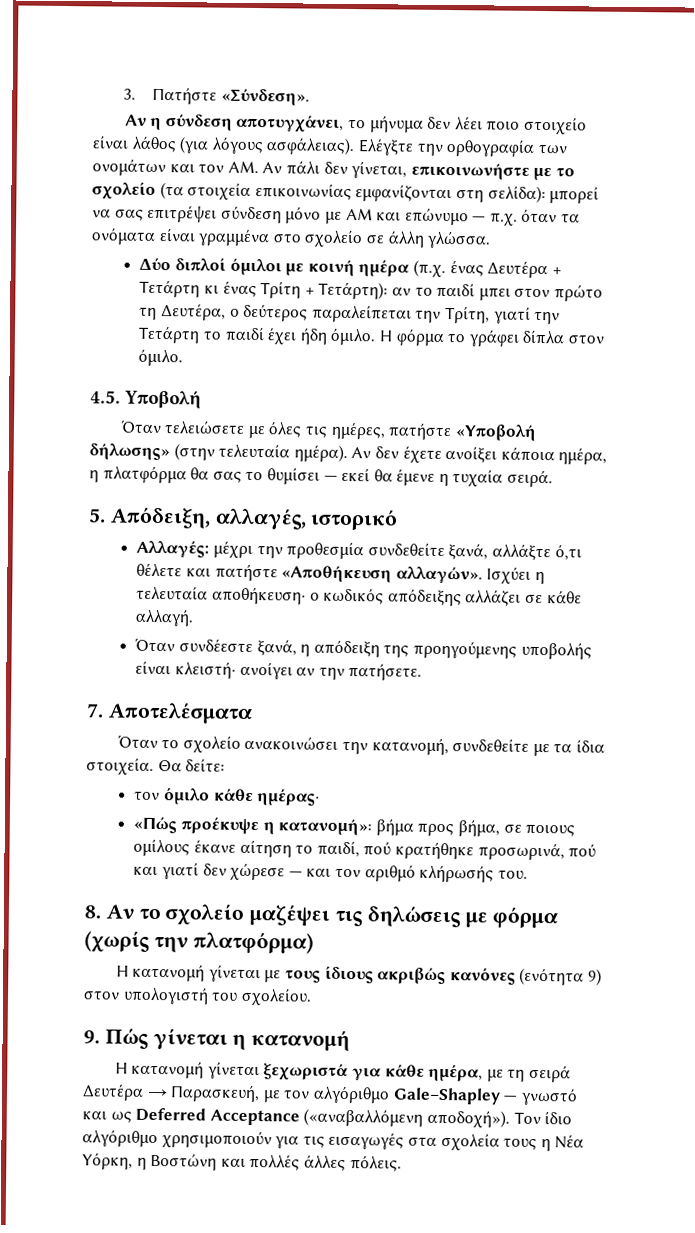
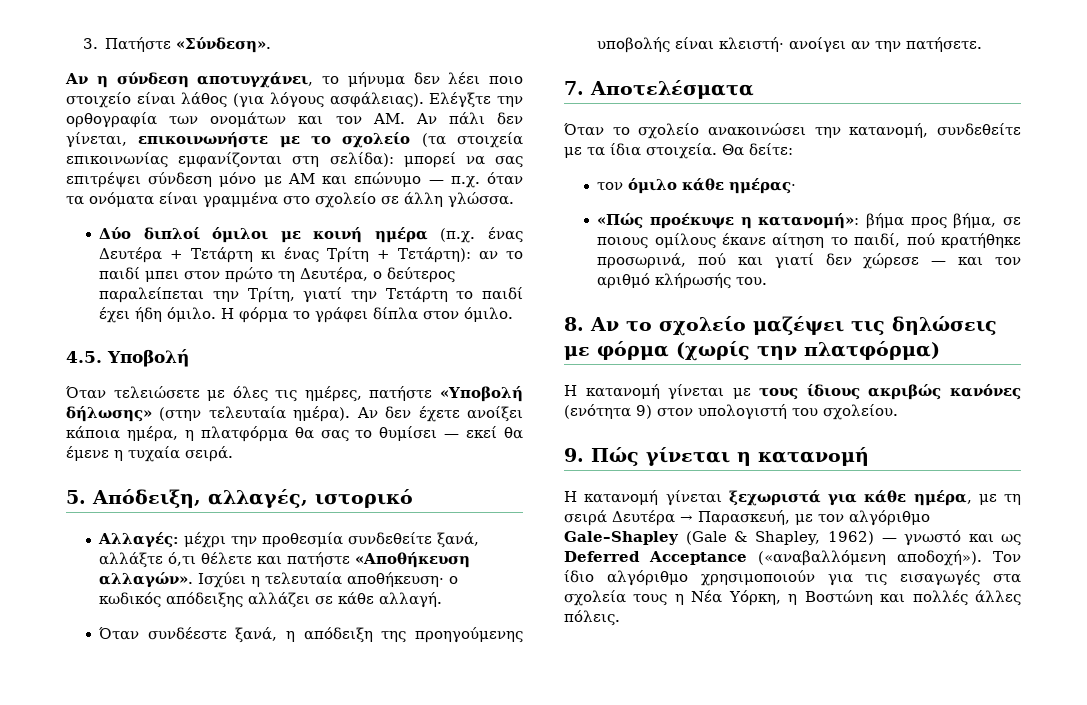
- Η κατανομή γίνεται ξεχωριστά για κάθε ημέρα, με τη σειρά Δευτέρα → Παρασκευή, με τον αλγόριθμο Gale–Shapley — γνωστό και ως Deferred Acceptance («αναβαλλόμενη αποδοχή»).
+ Η κατανομή γίνεται ξεχωριστά για κάθε ημέρα, με τη σειρά Δευτέρα → Παρασκευή, με τον αλγόριθμο Gale–Shapley (Gale & Shapley, 1962) — γνωστό και ως Deferred Acceptance («αναβαλλόμενη αποδοχή»).

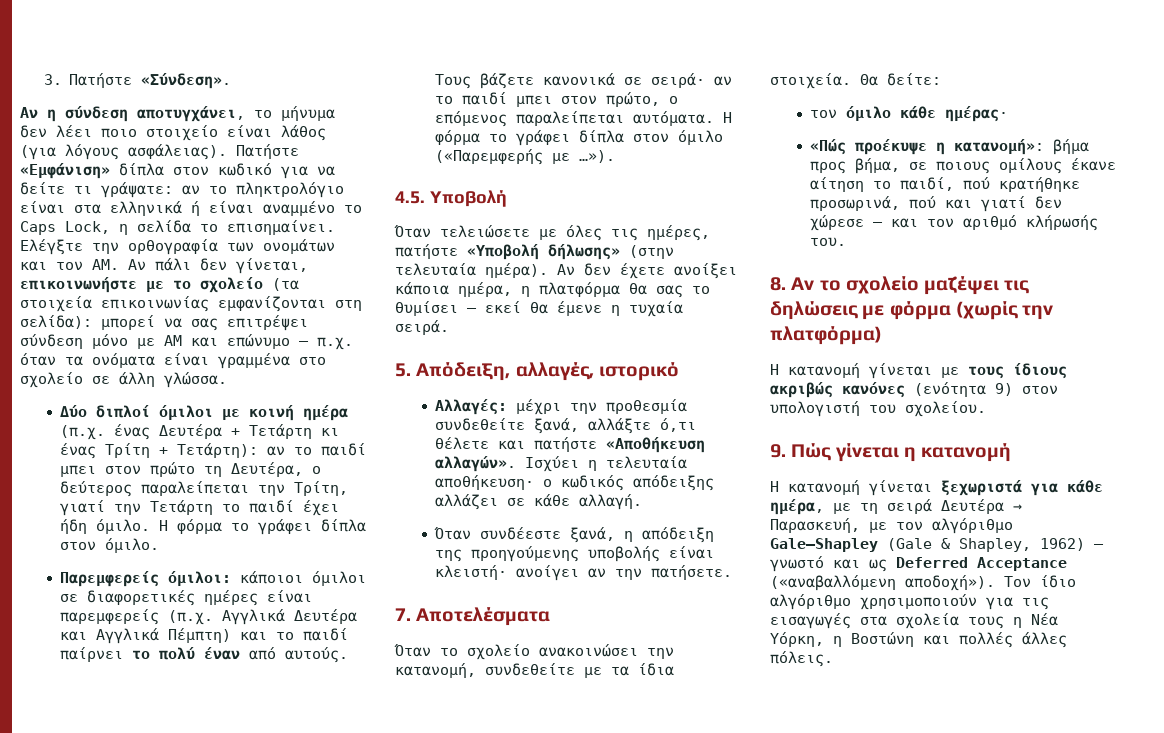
+ Πατήστε «Εμφάνιση» δίπλα στον κωδικό για να δείτε τι γράψατε: αν το πληκτρολόγιο είναι στα ελληνικά ή είναι αναμμένο το Caps Lock, η σελίδα το επισημαίνει.
+ Παρεμφερείς όμιλοι: κάποιοι όμιλοι σε διαφορετικές ημέρες είναι παρεμφερείς (π.χ. Αγγλικά Δευτέρα και Αγγλικά Πέμπτη) και το παιδί παίρνει το πολύ έναν από αυτούς. Τους βάζετε κανονικά σε σειρά· αν το παιδί μπει στον πρώτο, ο επόμενος παραλείπεται αυτόματα. Η φόρμα το γράφει δίπλα στον όμιλο («Παρεμφερής με …»).

